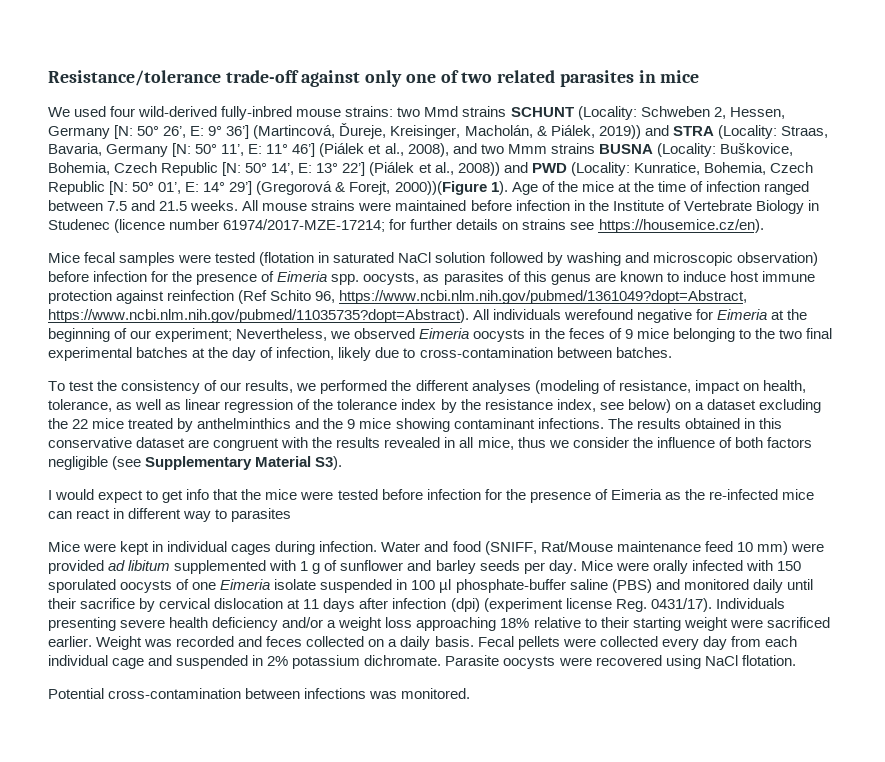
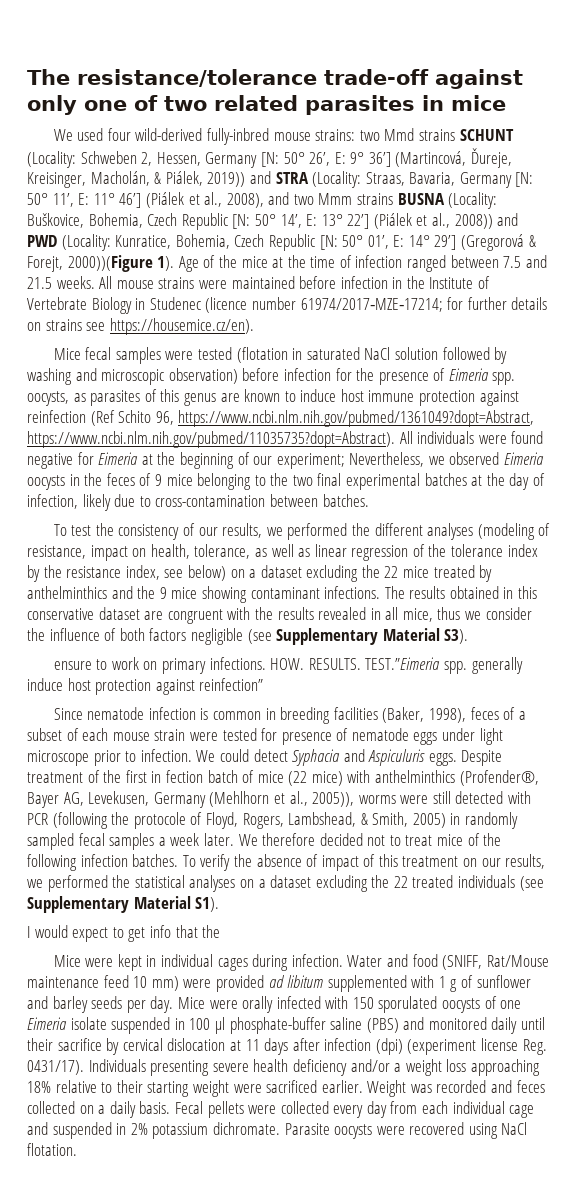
- Resistance/tolerance trade-off against only one of two related parasites in mice
+ The resistance/tolerance trade-off against only one of two related parasites in mice
- Mice fecal samples were tested (flotation in saturated NaCl solution followed by washing and microscopic observation) before infection for the presence of Eimeria spp. oocysts, as parasites of this genus are known to induce host immune protection against reinfection (Ref Schito 96, https://www.ncbi.nlm.nih.gov/pubmed/1361049?dopt=Abstract, https://www.ncbi.nlm.nih.gov/pubmed/11035735?dopt=Abstract). All individuals werefound negative for Eimeria at the beginning of our experiment;
+ Mice fecal samples were tested (flotation in saturated NaCl solution followed by washing and microscopic observation) before infection for the presence of Eimeria spp. oocysts, as parasites of this genus are known to induce host immune protection against reinfection (Ref Schito 96, https://www.ncbi.nlm.nih.gov/pubmed/1361049?dopt=Abstract, https://www.ncbi.nlm.nih.gov/pubmed/11035735?dopt=Abstract). All individuals were found negative for Eimeria at the beginning of our experiment;
+ ensure to work on primary infections. HOW. RESULTS. TEST.”Eimeria spp. generally induce host protection against reinfection”
+ Since nematode infection is common in breeding facilities (Baker, 1998), feces of a subset of each mouse strain were tested for presence of nematode eggs under light microscope prior to infection. We could detect Syphacia and Aspiculuris eggs. Despite treatment of the first in fection batch of mice (22 mice) with anthelminthics (Profender®, Bayer AG, Levekusen, Germany (Mehlhorn et al., 2005)), worms were still detected with PCR (following the protocole of Floyd, Rogers, Lambshead, & Smith, 2005) in randomly sampled fecal samples a week later. We therefore decided not to treat mice of the following infection batches. To verify the absence of impact of this treatment on our results, we performed the statistical analyses on a dataset excluding the 22 treated individuals (see Supplementary Material S1).
- I would expect to get info that the mice were tested before infection for the presence of Eimeria as the re-infected mice can react in different way to parasites
+ I would expect to get info that the
- Potential cross-contamination between infections was monitored.

